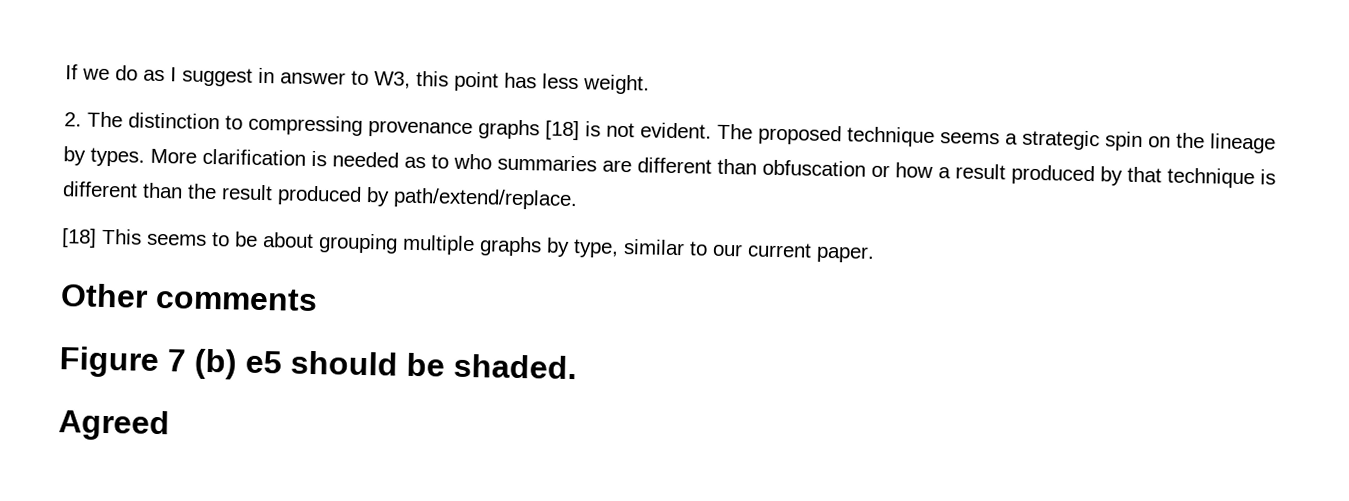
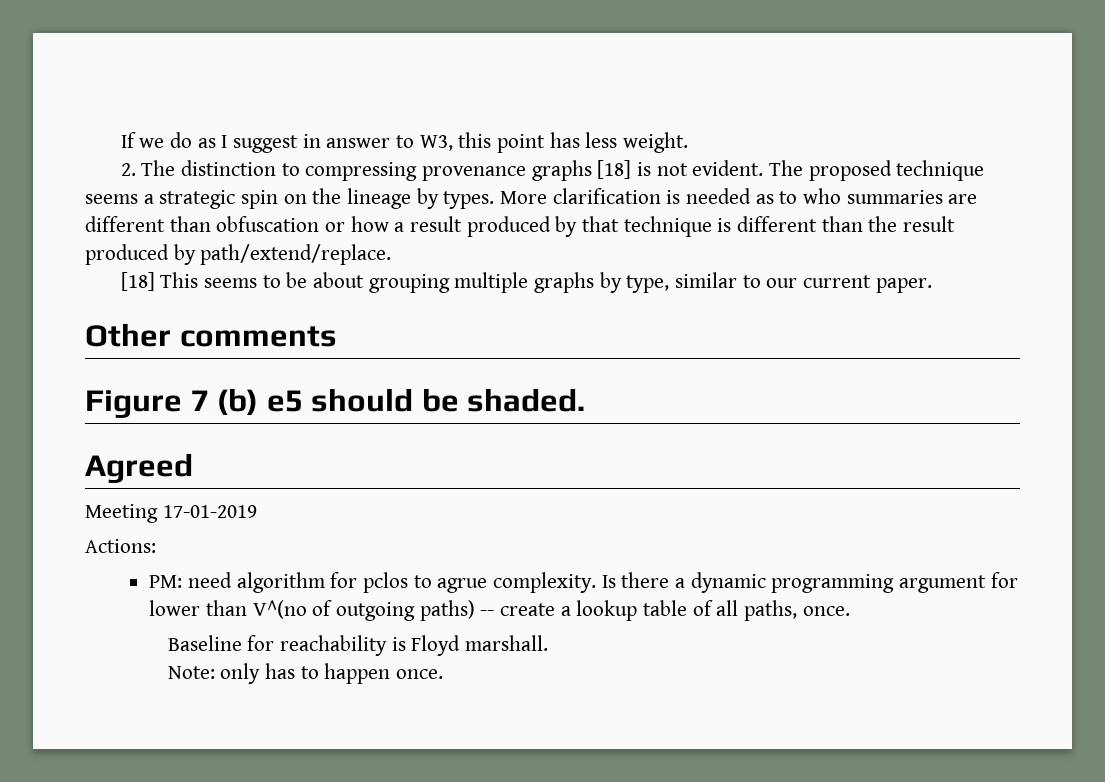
+ Meeting 17-01-2019
+ Actions:
+ PM: need algorithm for pclos to agrue complexity. Is there a dynamic programming argument for lower than V^(no of outgoing paths) -- create a lookup table of all paths, once.
+ Baseline for reachability is Floyd marshall.
+ Note: only has to happen once.

